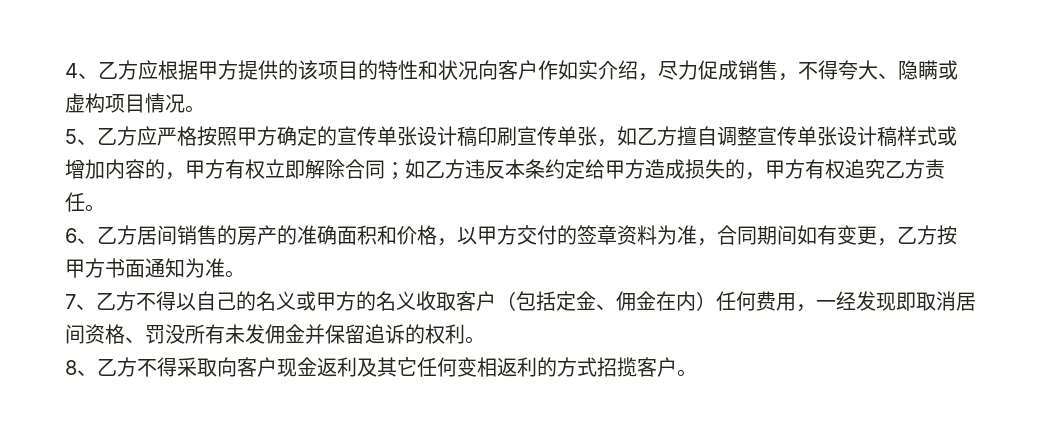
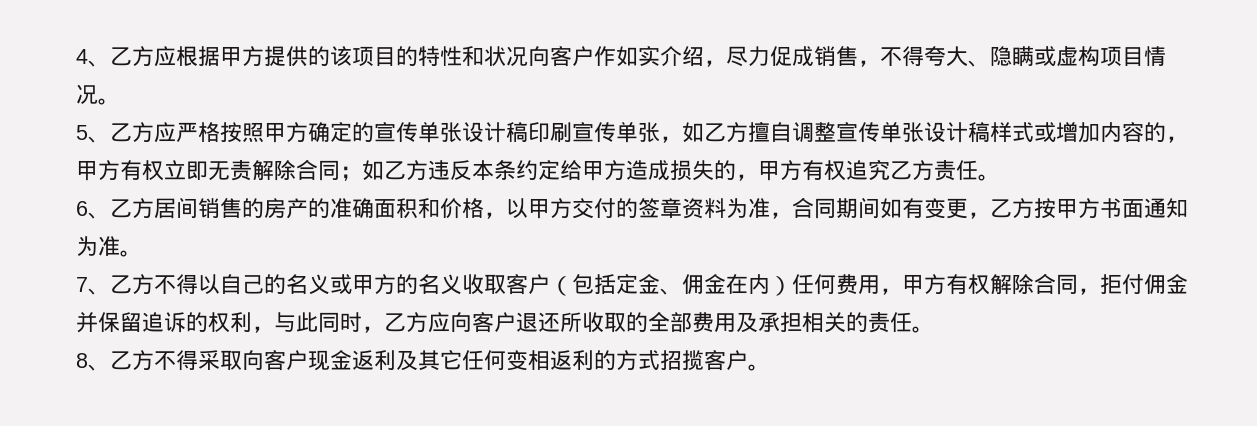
- 5、乙方应严格按照甲方确定的宣传单张设计稿印刷宣传单张，如乙方擅自调整宣传单张设计稿样式或增加内容的，甲方有权立即解除合同；如乙方违反本条约定给甲方造成损失的，甲方有权追究乙方责任。
+ 5、乙方应严格按照甲方确定的宣传单张设计稿印刷宣传单张，如乙方擅自调整宣传单张设计稿样式或增加内容的，甲方有权立即无责解除合同；如乙方违反本条约定给甲方造成损失的，甲方有权追究乙方责任。
- 7、乙方不得以自己的名义或甲方的名义收取客户（包括定金、佣金在内）任何费用，一经发现即取消居间资格、罚没所有未发佣金并保留追诉的权利。
+ 7、乙方不得以自己的名义或甲方的名义收取客户（包括定金、佣金在内）任何费用，甲方有权解除合同，拒付佣金并保留追诉的权利，与此同时，乙方应向客户退还所收取的全部费用及承担相关的责任。

